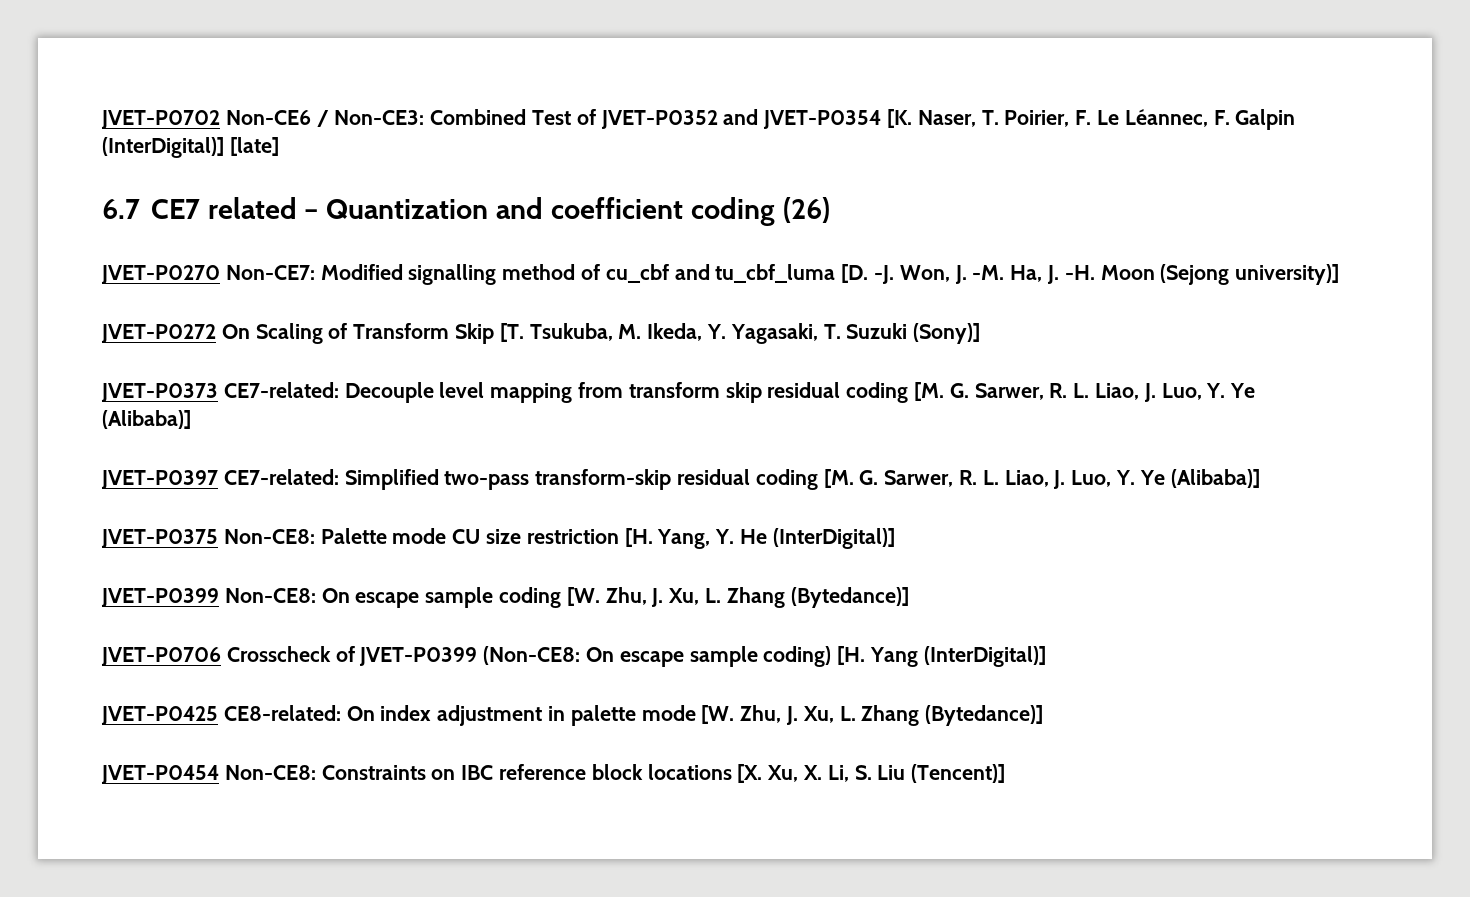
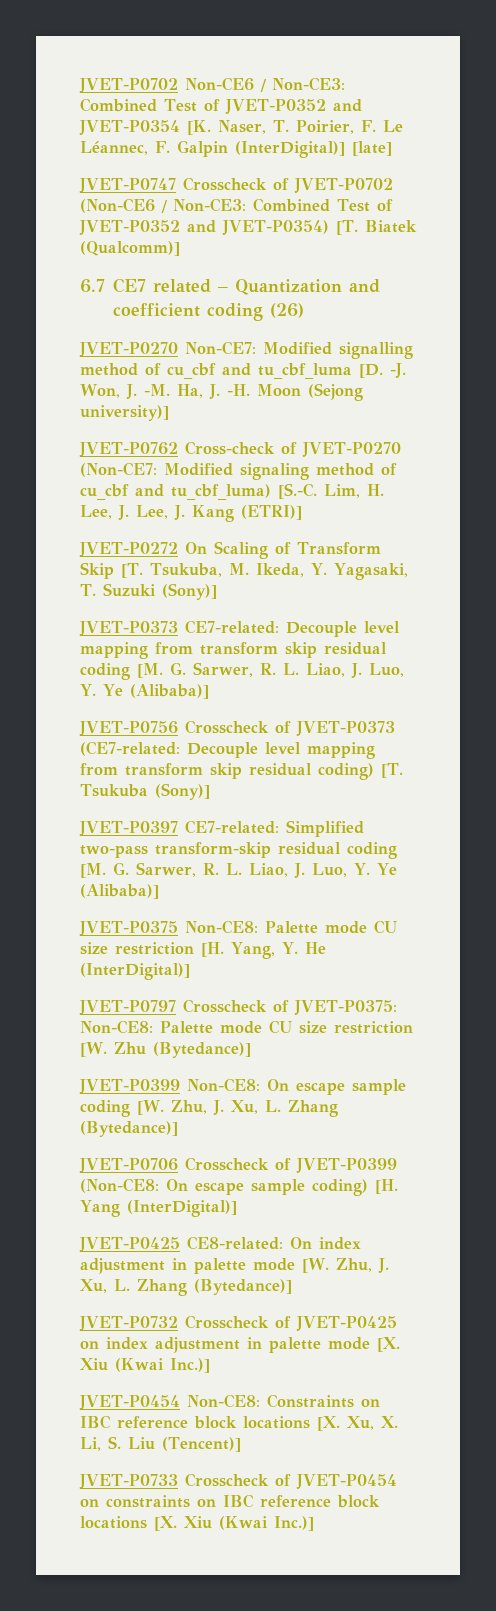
+ JVET-P0747 Crosscheck of JVET-P0702 (Non-CE6 / Non-CE3: Combined Test of JVET-P0352 and JVET-P0354) [T. Biatek (Qualcomm)]
+ JVET-P0762 Cross-check of JVET-P0270 (Non-CE7: Modified signaling method of cu_cbf and tu_cbf_luma) [S.-C. Lim, H. Lee, J. Lee, J. Kang (ETRI)]
+ JVET-P0756 Crosscheck of JVET-P0373 (CE7-related: Decouple level mapping from transform skip residual coding) [T. Tsukuba (Sony)]
+ JVET-P0797 Crosscheck of JVET-P0375: Non-CE8: Palette mode CU size restriction [W. Zhu (Bytedance)]
+ JVET-P0732 Crosscheck of JVET-P0425 on index adjustment in palette mode [X. Xiu (Kwai Inc.)]
+ JVET-P0733 Crosscheck of JVET-P0454 on constraints on IBC reference block locations [X. Xiu (Kwai Inc.)]

